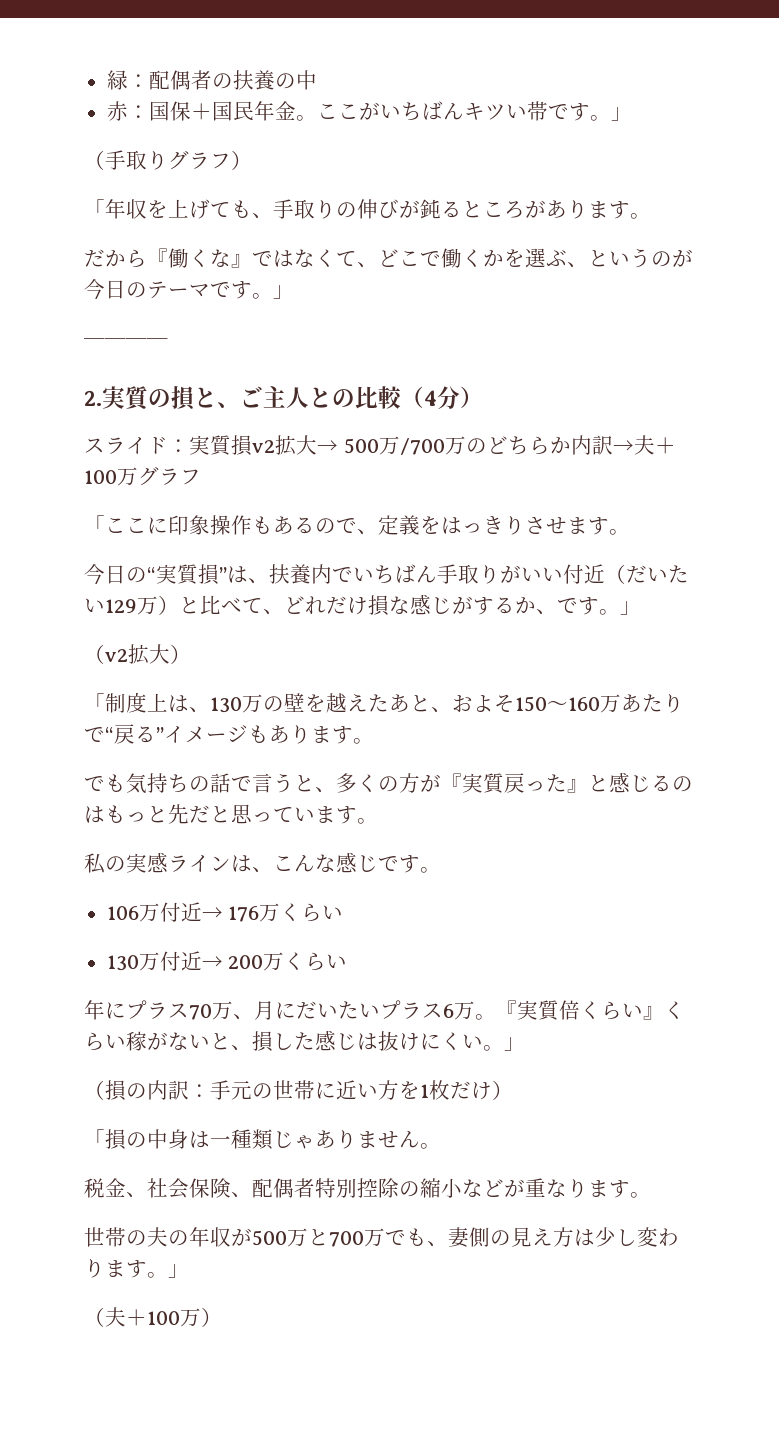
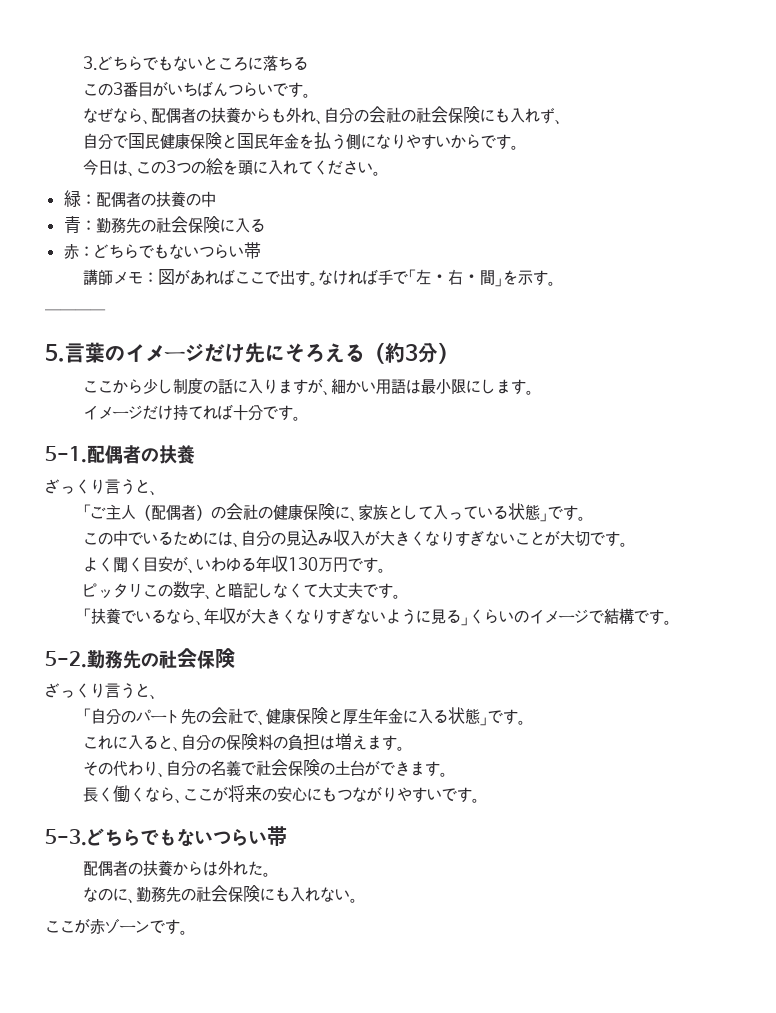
+ 3.どちらでもないところに落ちる
+ この3番目がいちばんつらいです。
+ なぜなら、配偶者の扶養からも外れ、自分の会社の社会保険にも入れず、
+ 自分で国民健康保険と国民年金を払う側になりやすいからです。
+ 今日は、この3つの絵を頭に入れてください。
- 赤：国保＋国民年金。ここがいちばんキツい帯です。」
- （手取りグラフ）
- 「年収を上げても、手取りの伸びが鈍るところがあります。
- だから『働くな』ではなくて、どこで働くかを選ぶ、というのが今日のテーマです。」
+ 青：勤務先の社会保険に入る
+ 赤：どちらでもないつらい帯
+ 講師メモ：図があればここで出す。なければ手で「左・右・間」を示す。
  ────
- 2.実質の損と、ご主人との比較（4分）
- スライド：実質損v2拡大→ 500万/700万のどちらか内訳→夫＋100万グラフ
- 「ここに印象操作もあるので、定義をはっきりさせます。
- 今日の“実質損”は、扶養内でいちばん手取りがいい付近（だいたい129万）と比べて、どれだけ損な感じがするか、です。」
- （v2拡大）
- 「制度上は、130万の壁を越えたあと、およそ150〜160万あたりで“戻る”イメージもあります。
- でも気持ちの話で言うと、多くの方が『実質戻った』と感じるのはもっと先だと思っています。
- 私の実感ラインは、こんな感じです。
- 106万付近→ 176万くらい
- 130万付近→ 200万くらい
- 年にプラス70万、月にだいたいプラス6万。『実質倍くらい』くらい稼がないと、損した感じは抜けにくい。」
- （損の内訳：手元の世帯に近い方を1枚だけ）
- 「損の中身は一種類じゃありません。
- 税金、社会保険、配偶者特別控除の縮小などが重なります。
- 世帯の夫の年収が500万と700万でも、妻側の見え方は少し変わります。」
- （夫＋100万）
+ 5.言葉のイメージだけ先にそろえる（約3分）
+ ここから少し制度の話に入りますが、細かい用語は最小限にします。
+ イメージだけ持てれば十分です。
+ 5-1.配偶者の扶養
+ ざっくり言うと、
+ 「ご主人（配偶者）の会社の健康保険に、家族として入っている状態」です。
+ この中でいるためには、自分の見込み収入が大きくなりすぎないことが大切です。
+ よく聞く目安が、いわゆる年収130万円です。
+ ピッタリこの数字、と暗記しなくて大丈夫です。
+ 「扶養でいるなら、年収が大きくなりすぎないように見る」くらいのイメージで結構です。
+ 5-2.勤務先の社会保険
+ ざっくり言うと、
+ 「自分のパート先の会社で、健康保険と厚生年金に入る状態」です。
+ これに入ると、自分の保険料の負担は増えます。
+ その代わり、自分の名義で社会保険の土台ができます。
+ 長く働くなら、ここが将来の安心にもつながりやすいです。
+ 5-3.どちらでもないつらい帯
+ 配偶者の扶養からは外れた。
+ なのに、勤務先の社会保険にも入れない。
+ ここが赤ゾーンです。

